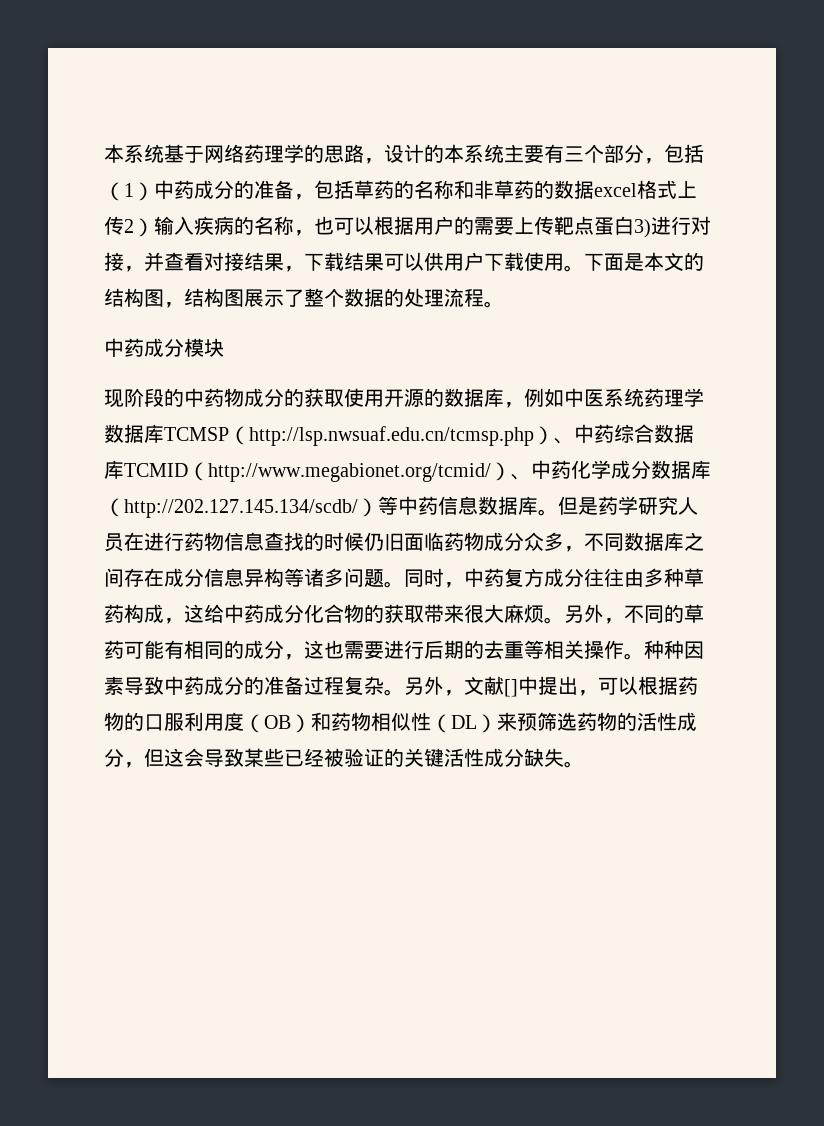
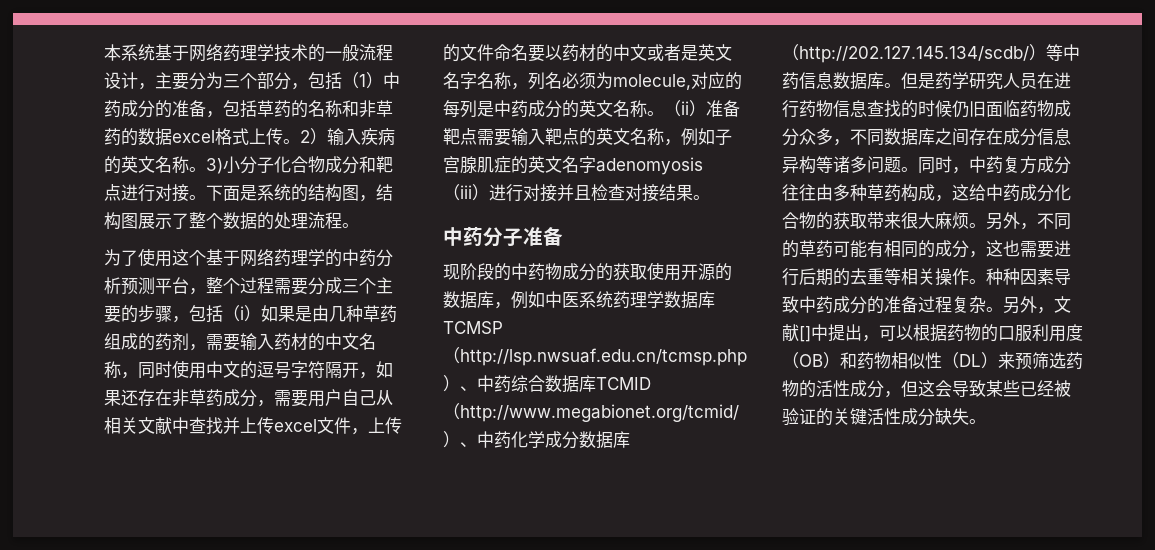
- 本系统基于网络药理学的思路，设计的本系统主要有三个部分，包括（1）中药成分的准备，包括草药的名称和非草药的数据excel格式上传2）输入疾病的名称，也可以根据用户的需要上传靶点蛋白3)进行对接，并查看对接结果，下载结果可以供用户下载使用。
+ 本系统基于网络药理学技术的一般流程设计，主要分为三个部分，包括（1）中药成分的准备，包括草药的名称和非草药的数据excel格式上传。2）输入疾病的英文名称。3)小分子化合物成分和靶点进行对接。
- 下面是本文的结构图，结构图展示了整个数据的处理流程。
+ 下面是系统的结构图，结构图展示了整个数据的处理流程。
- 中药成分模块
+ 为了使用这个基于网络药理学的中药分析预测平台，整个过程需要分成三个主要的步骤，包括（i）如果是由几种草药组成的药剂，需要输入药材的中文名称，同时使用中文的逗号字符隔开，如果还存在非草药成分，需要用户自己从相关文献中查找并上传excel文件，上传的文件命名要以药材的中文或者是英文名字名称，列名必须为molecule,对应的每列是中药成分的英文名称。（ii）准备靶点需要输入靶点的英文名称，例如子宫腺肌症的英文名字adenomyosis（iii）进行对接并且检查对接结果。
+ 中药分子准备

